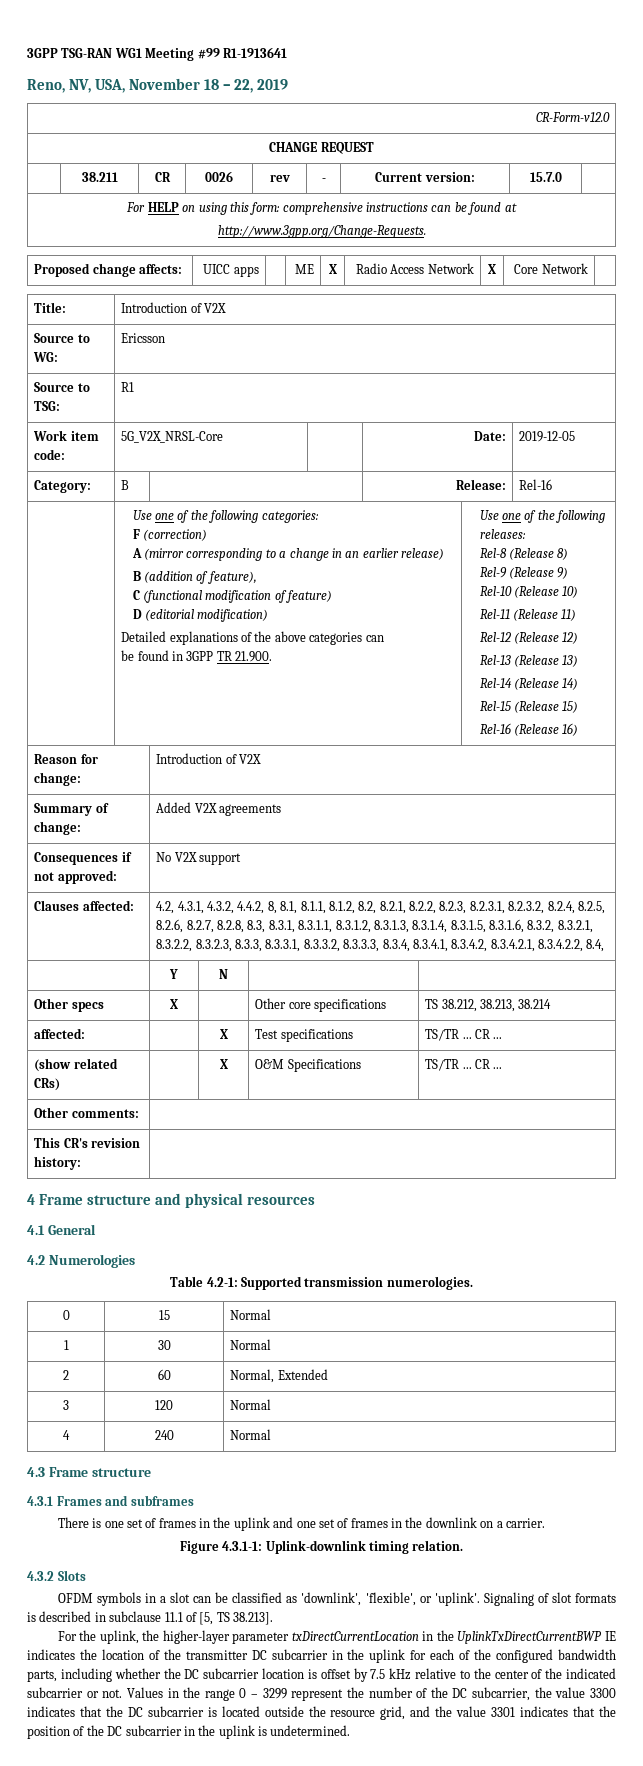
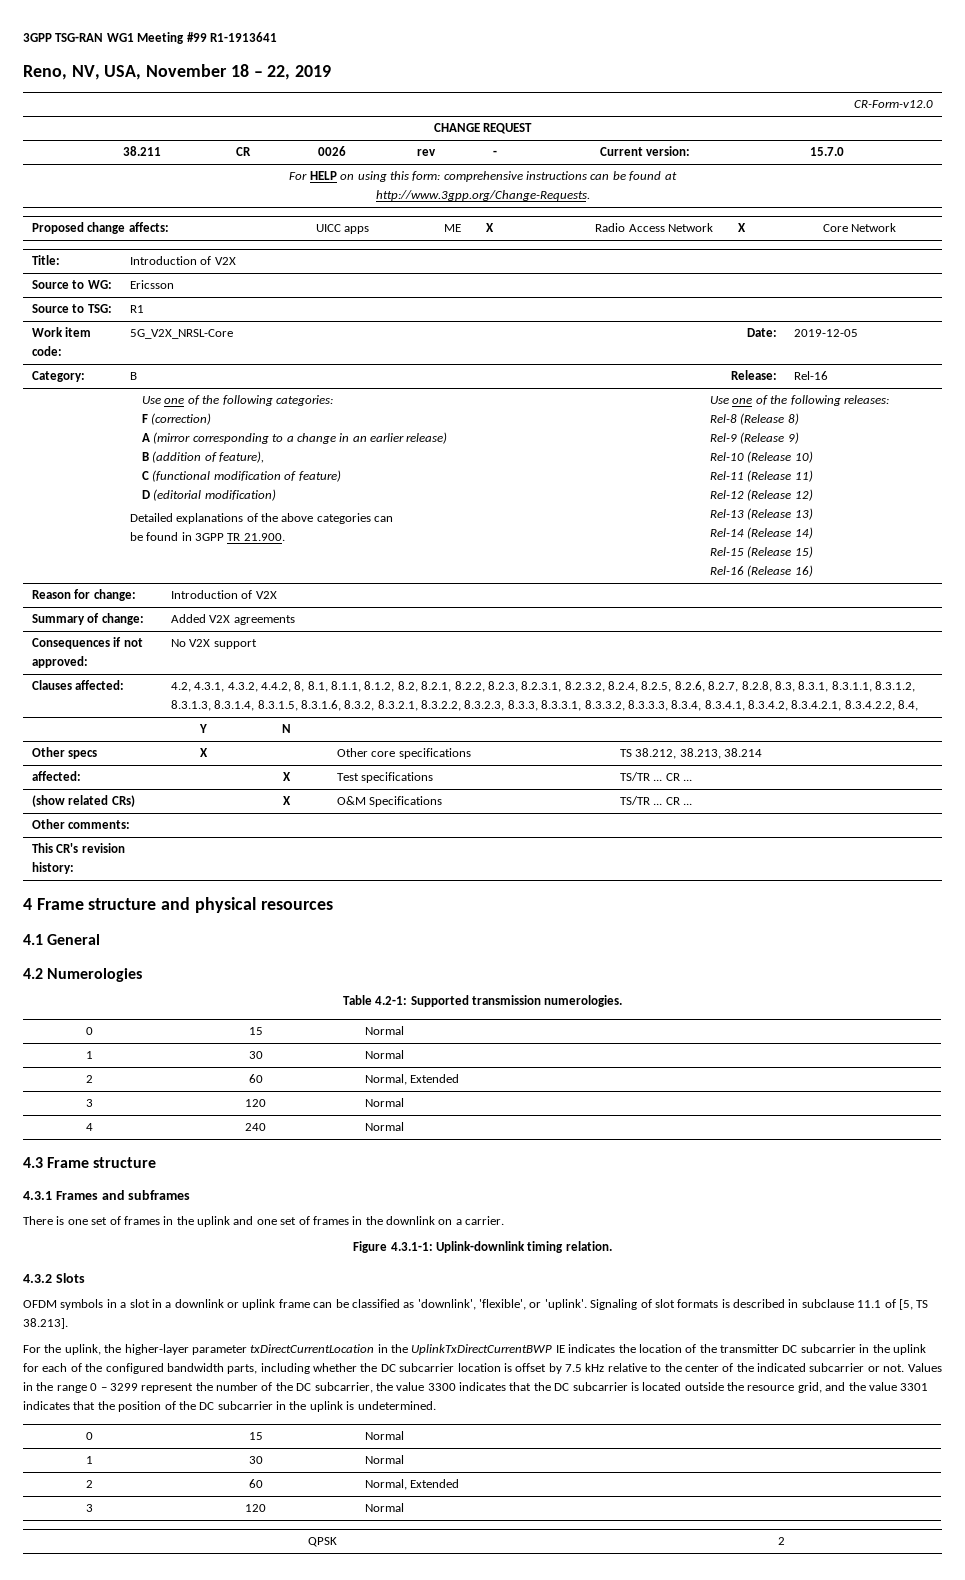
- OFDM symbols in a slot can be classified as 'downlink', 'flexible', or 'uplink'.
+ OFDM symbols in a slot in a downlink or uplink frame can be classified as 'downlink', 'flexible', or 'uplink'.
  Values in the range 0 – 3299 represent the number of the DC subcarrier, the value 3300 indicates that the DC subcarrier is located outside the resource grid, and the value 3301 indicates that the position of the DC subcarrier in the uplink is undetermined.
+ 0 | 15 | Normal
+ 1 | 30 | Normal
+ 2 | 60 | Normal, Extended
+ 3 | 120 | Normal
+ QPSK | 2

